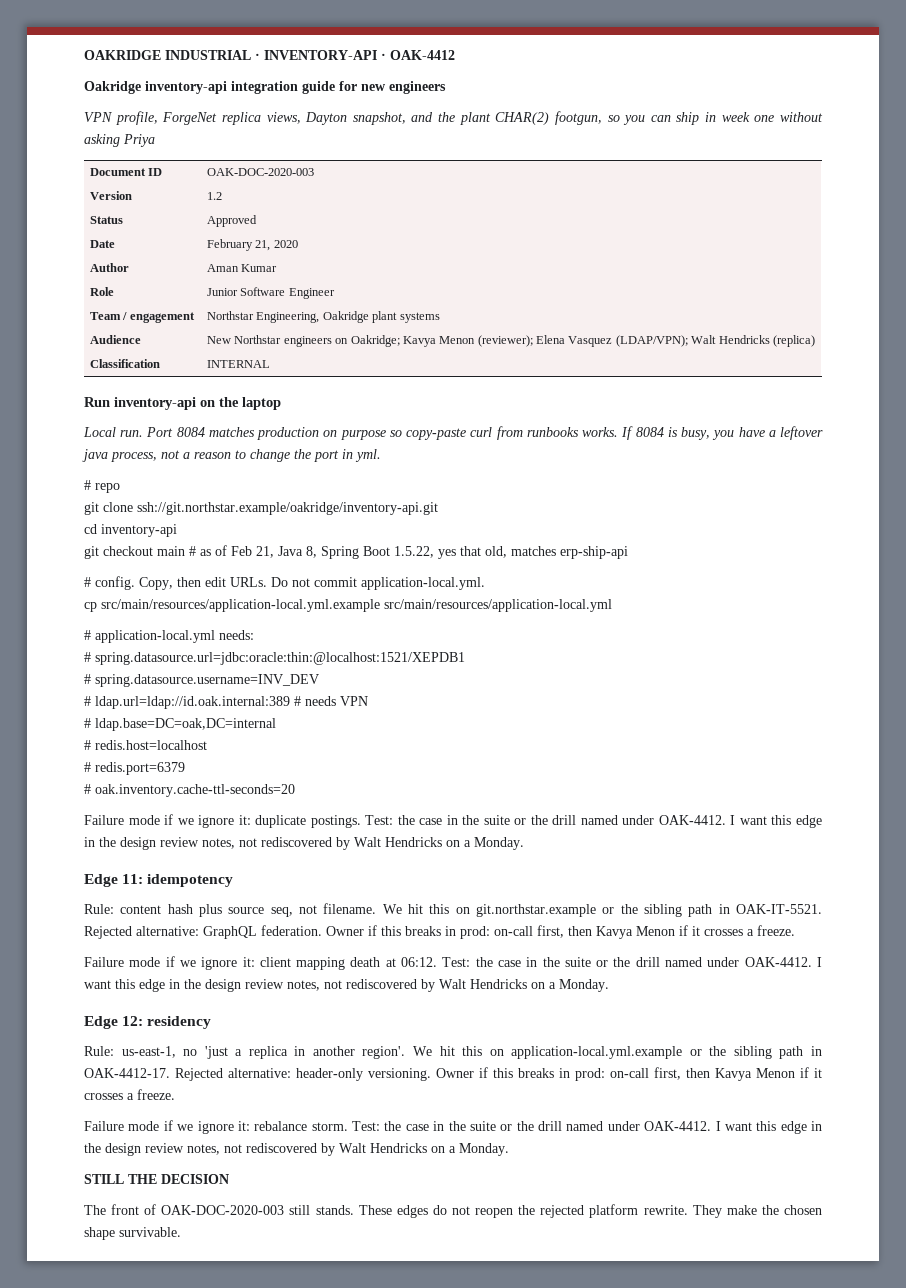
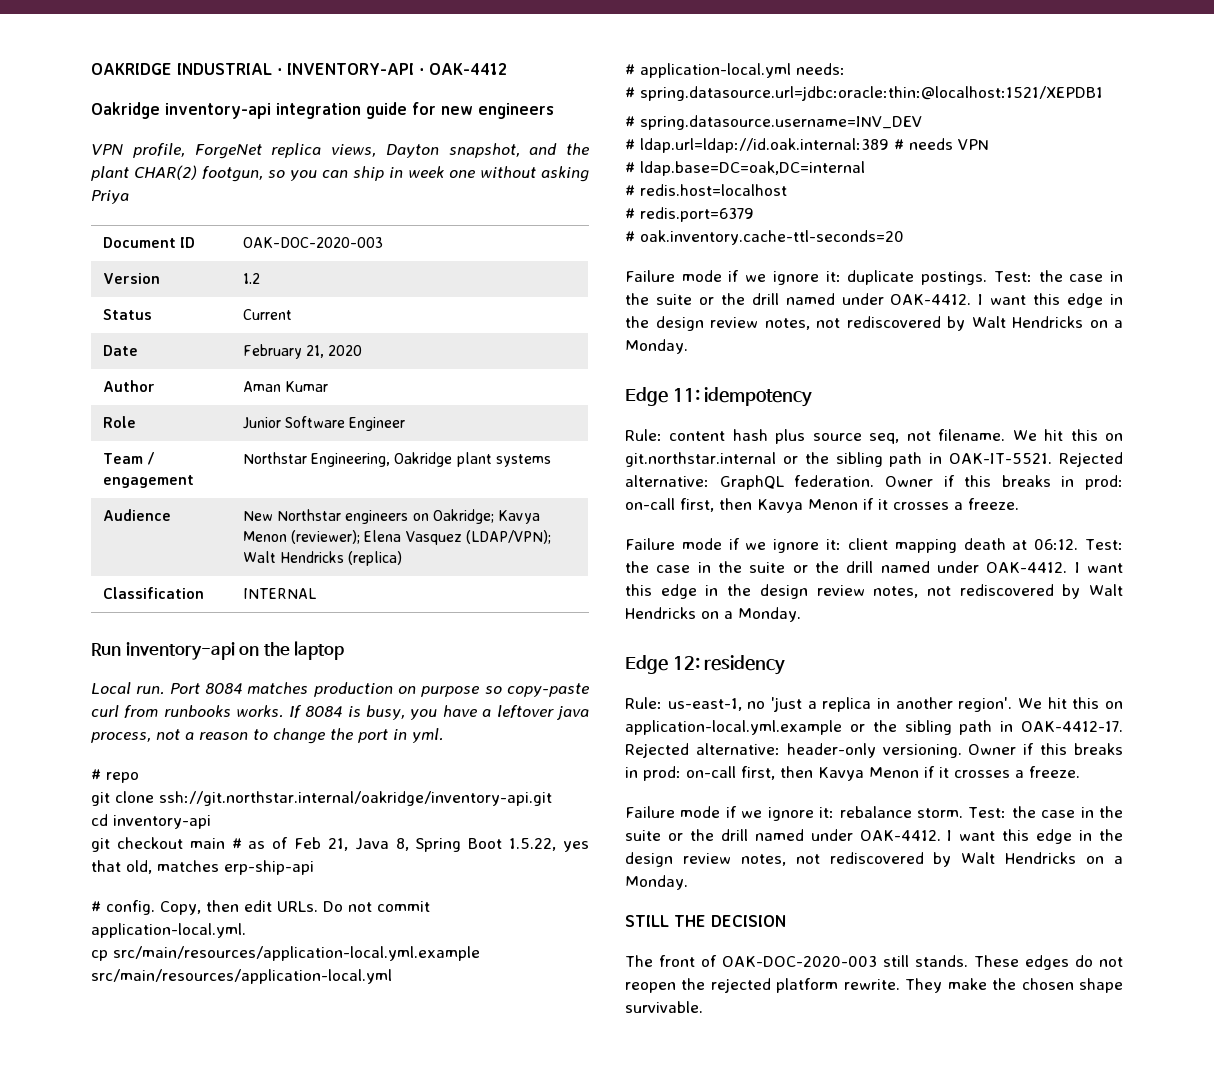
- Status | Approved
+ Status | Current
- git clone ssh://git.northstar.example/oakridge/inventory-api.git
+ git clone ssh://git.northstar.internal/oakridge/inventory-api.git
- We hit this on git.northstar.example or the sibling path in OAK-IT-5521.
+ We hit this on git.northstar.internal or the sibling path in OAK-IT-5521.

